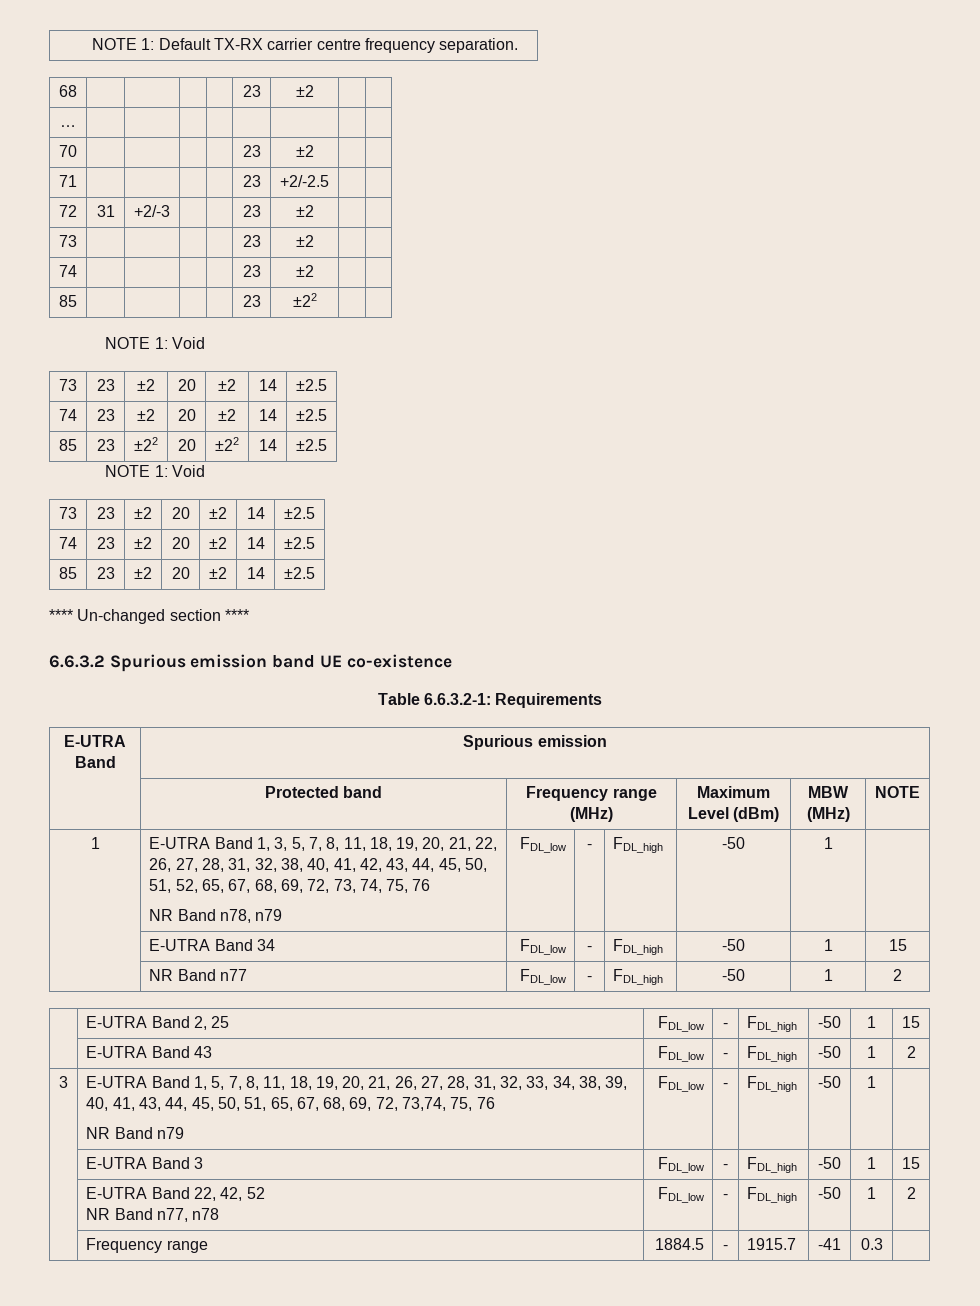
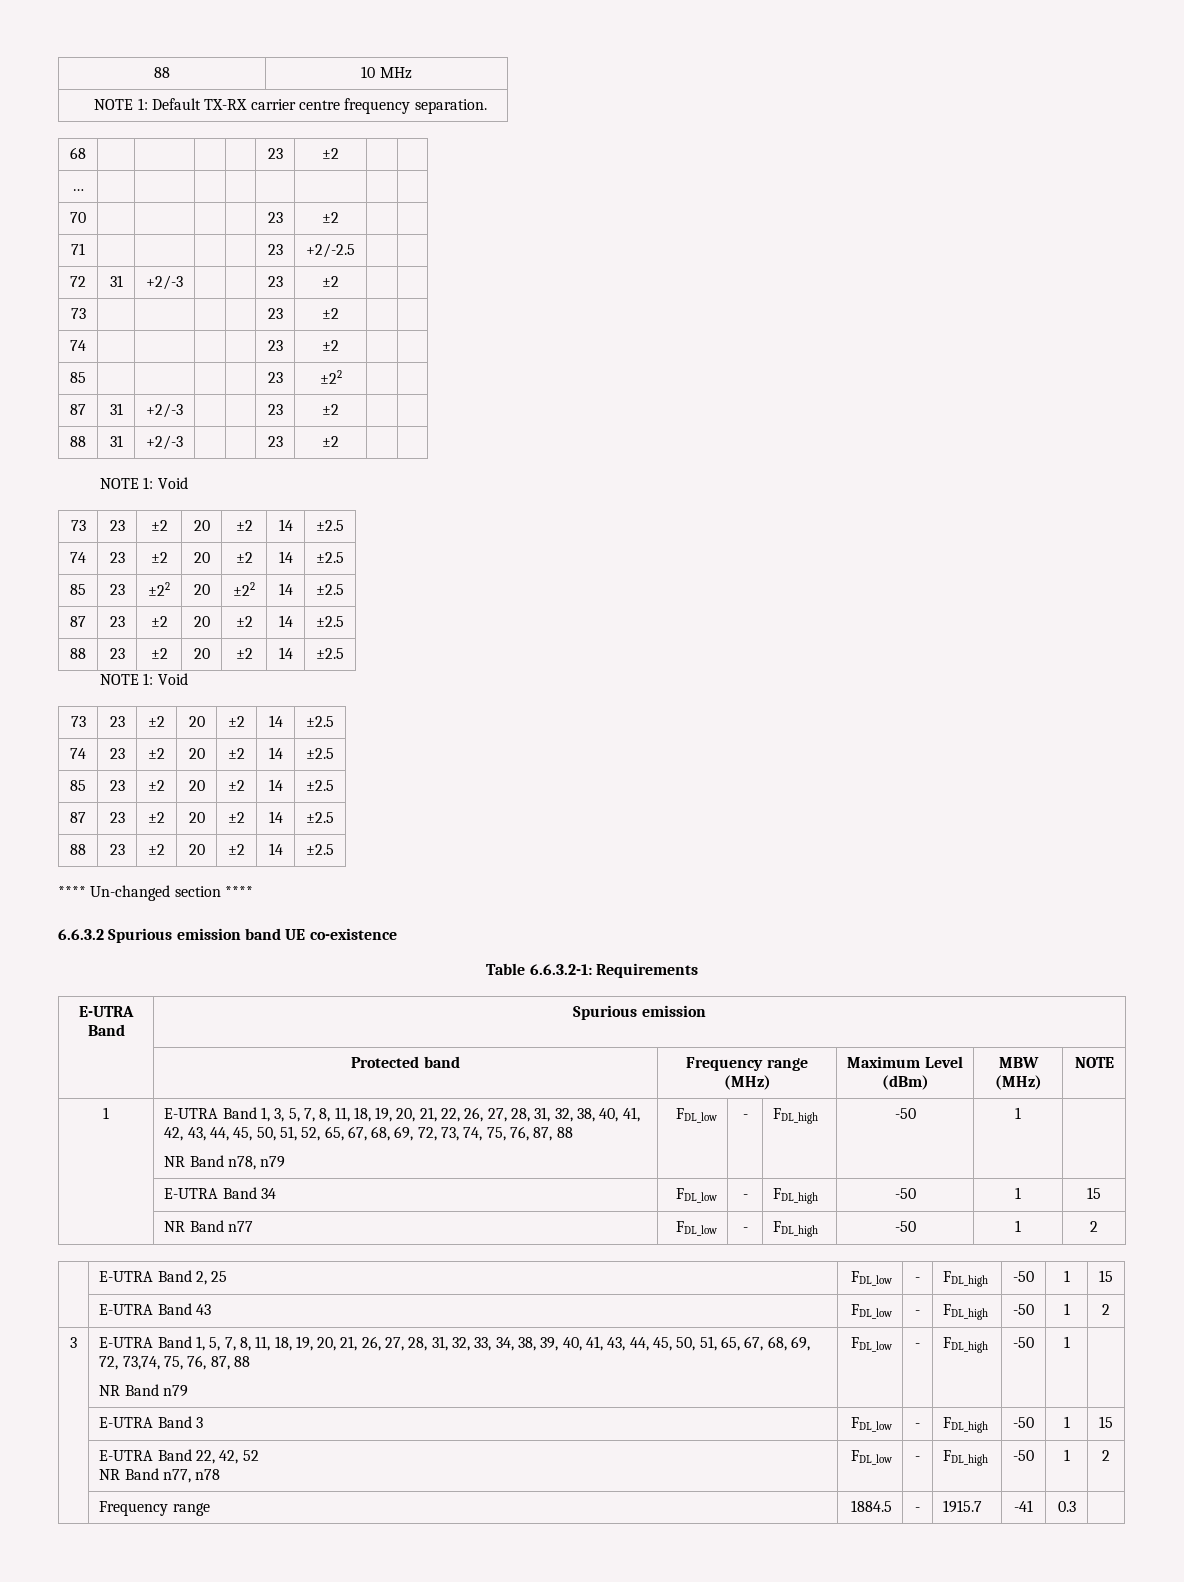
+ 88 | 10 MHz
+ 87 | 31 | +2/-3 | | | 23 | ±2 | |
+ 88 | 31 | +2/-3 | | | 23 | ±2 | |
  85 | 23 | ±22 | 20 | ±22 | 14 | ±2.5
+ 87 | 23 | ±2 | 20 | ±2 | 14 | ±2.5
+ 88 | 23 | ±2 | 20 | ±2 | 14 | ±2.5
  85 | 23 | ±2 | 20 | ±2 | 14 | ±2.5
+ 87 | 23 | ±2 | 20 | ±2 | 14 | ±2.5
+ 88 | 23 | ±2 | 20 | ±2 | 14 | ±2.5
- E-UTRA Band 1, 3, 5, 7, 8, 11, 18, 19, 20, 21, 22, 26, 27, 28, 31, 32, 38, 40, 41, 42, 43, 44, 45, 50, 51, 52, 65, 67, 68, 69, 72, 73, 74, 75, 76
+ E-UTRA Band 1, 3, 5, 7, 8, 11, 18, 19, 20, 21, 22, 26, 27, 28, 31, 32, 38, 40, 41, 42, 43, 44, 45, 50, 51, 52, 65, 67, 68, 69, 72, 73, 74, 75, 76, 87, 88
- E-UTRA Band 1, 5, 7, 8, 11, 18, 19, 20, 21, 26, 27, 28, 31, 32, 33, 34, 38, 39, 40, 41, 43, 44, 45, 50, 51, 65, 67, 68, 69, 72, 73,74, 75, 76
+ E-UTRA Band 1, 5, 7, 8, 11, 18, 19, 20, 21, 26, 27, 28, 31, 32, 33, 34, 38, 39, 40, 41, 43, 44, 45, 50, 51, 65, 67, 68, 69, 72, 73,74, 75, 76, 87, 88

